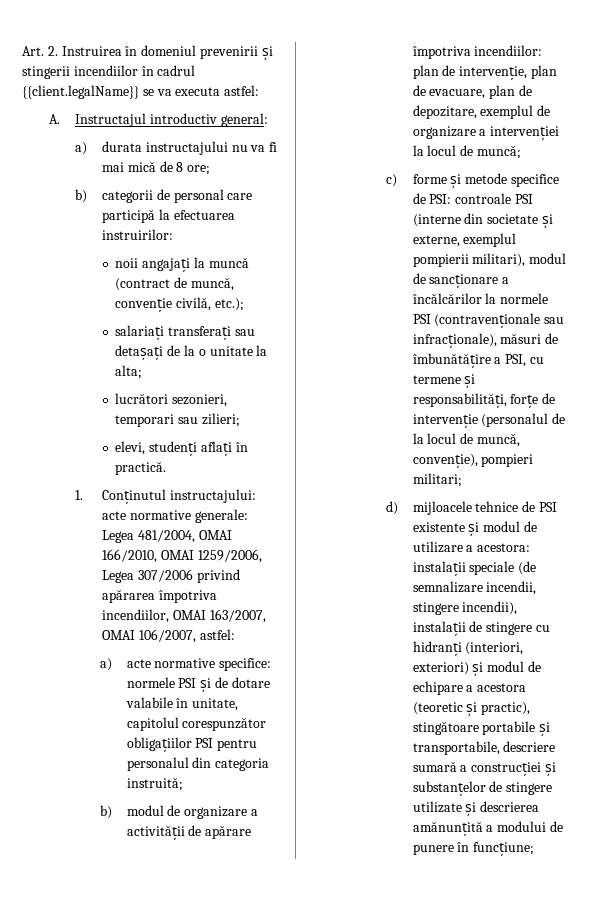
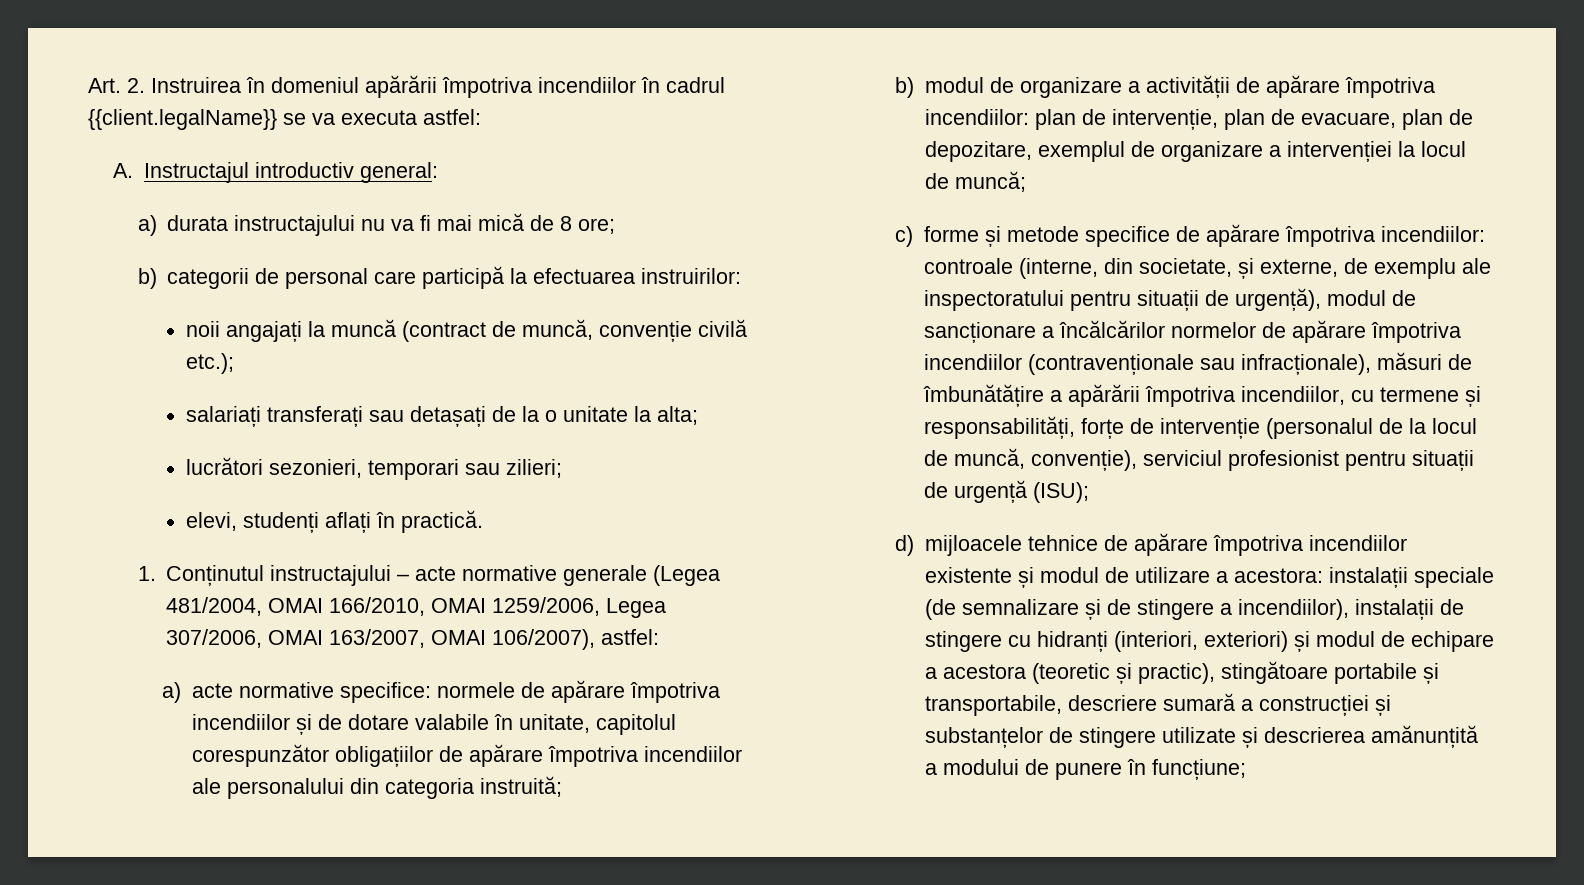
- Art. 2. Instruirea în domeniul prevenirii și stingerii incendiilor în cadrul {{client.legalName}} se va executa astfel:
+ Art. 2. Instruirea în domeniul apărării împotriva incendiilor în cadrul {{client.legalName}} se va executa astfel:
- noii angajați la muncă (contract de muncă, convenție civilă, etc.);
+ noii angajați la muncă (contract de muncă, convenție civilă etc.);
- 1. Conținutul instructajului: acte normative generale: Legea 481/2004, OMAI 166/2010, OMAI 1259/2006, Legea 307/2006 privind apărarea împotriva incendiilor, OMAI 163/2007, OMAI 106/2007, astfel:
+ 1. Conținutul instructajului – acte normative generale (Legea 481/2004, OMAI 166/2010, OMAI 1259/2006, Legea 307/2006, OMAI 163/2007, OMAI 106/2007), astfel:
- a) acte normative specifice: normele PSI și de dotare valabile în unitate, capitolul corespunzător obligațiilor PSI pentru personalul din categoria instruită;
+ a) acte normative specifice: normele de apărare împotriva incendiilor și de dotare valabile în unitate, capitolul corespunzător obligațiilor de apărare împotriva incendiilor ale personalului din categoria instruită;
- c) forme și metode specifice de PSI: controale PSI (interne din societate și externe, exemplul pompierii militari), modul de sancționare a încălcărilor la normele PSI (contravenționale sau infracționale), măsuri de îmbunătățire a PSI, cu termene și responsabilități, forțe de intervenție (personalul de la locul de muncă, convenție), pompieri militari;
+ c) forme și metode specifice de apărare împotriva incendiilor: controale (interne, din societate, și externe, de exemplu ale inspectoratului pentru situații de urgență), modul de sancționare a încălcărilor normelor de apărare împotriva incendiilor (contravenționale sau infracționale), măsuri de îmbunătățire a apărării împotriva incendiilor, cu termene și responsabilități, forțe de intervenție (personalul de la locul de muncă, convenție), serviciul profesionist pentru situații de urgență (ISU);
- d) mijloacele tehnice de PSI existente și modul de utilizare a acestora: instalații speciale (de semnalizare incendii, stingere incendii), instalații de stingere cu hidranți (interiori, exteriori) și modul de echipare a acestora (teoretic și practic), stingătoare portabile și transportabile, descriere sumară a construcției și substanțelor de stingere utilizate și descrierea amănunțită a modului de punere în funcțiune;
+ d) mijloacele tehnice de apărare împotriva incendiilor existente și modul de utilizare a acestora: instalații speciale (de semnalizare și de stingere a incendiilor), instalații de stingere cu hidranți (interiori, exteriori) și modul de echipare a acestora (teoretic și practic), stingătoare portabile și transportabile, descriere sumară a construcției și substanțelor de stingere utilizate și descrierea amănunțită a modului de punere în funcțiune;

